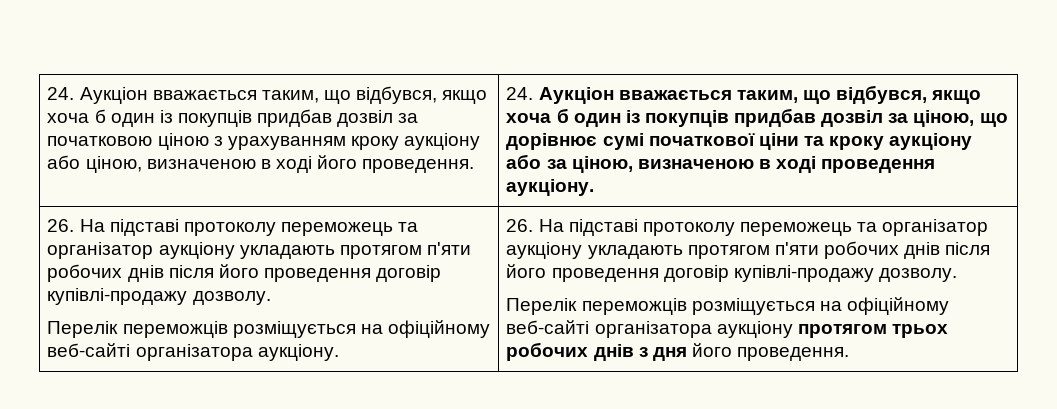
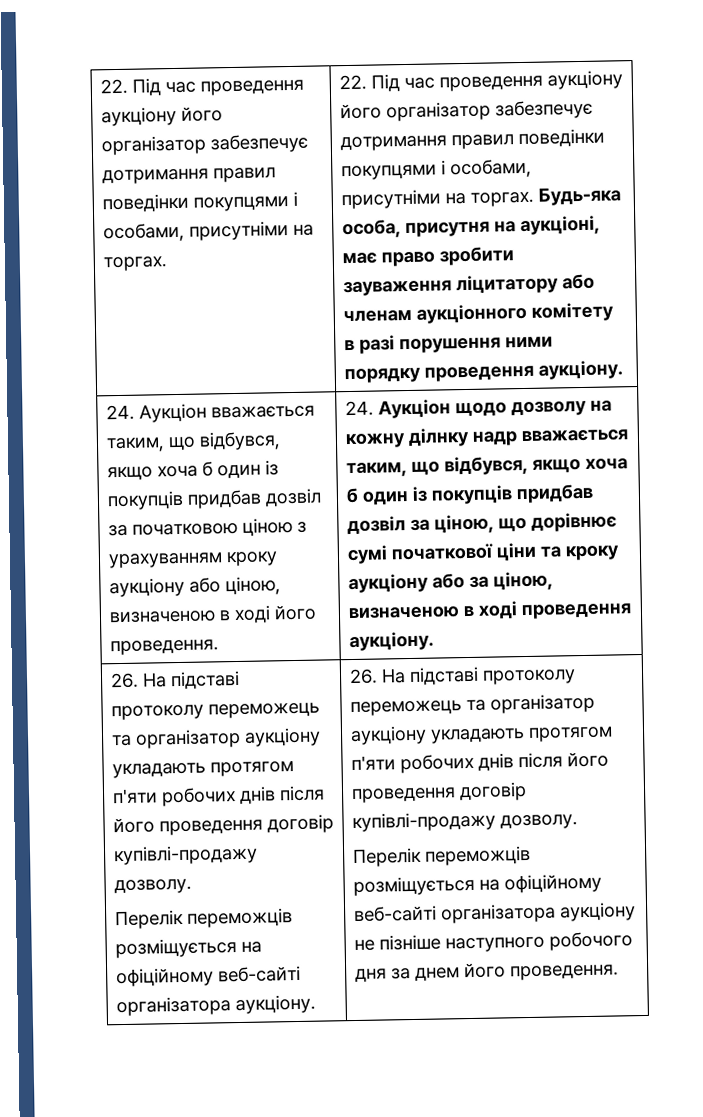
+ 22. Під час проведення аукціону його організатор забезпечує дотримання правил поведінки покупцями і особами, присутніми на торгах. | 22. Під час проведення аукціону його організатор забезпечує дотримання правил поведінки покупцями і особами, присутніми на торгах. Будь-яка особа, присутня на аукціоні, має право зробити зауваження ліцитатору або членам аукціонного комітету в разі порушення ними порядку проведення аукціону.
- 24. Аукціон вважається таким, що відбувся, якщо хоча б один із покупців придбав дозвіл за ціною, що дорівнює сумі початкової ціни та кроку аукціону або за ціною, визначеною в ході проведення аукціону.
+ 24. Аукціон щодо дозволу на кожну ділнку надр вважається таким, що відбувся, якщо хоча б один із покупців придбав дозвіл за ціною, що дорівнює сумі початкової ціни та кроку аукціону або за ціною, визначеною в ході проведення аукціону.
- Перелік переможців розміщується на офіційному веб-сайті організатора аукціону протягом трьох робочих днів з дня його проведення.
+ Перелік переможців розміщується на офіційному веб-сайті організатора аукціону не пізніше наступного робочого дня за днем його проведення.

